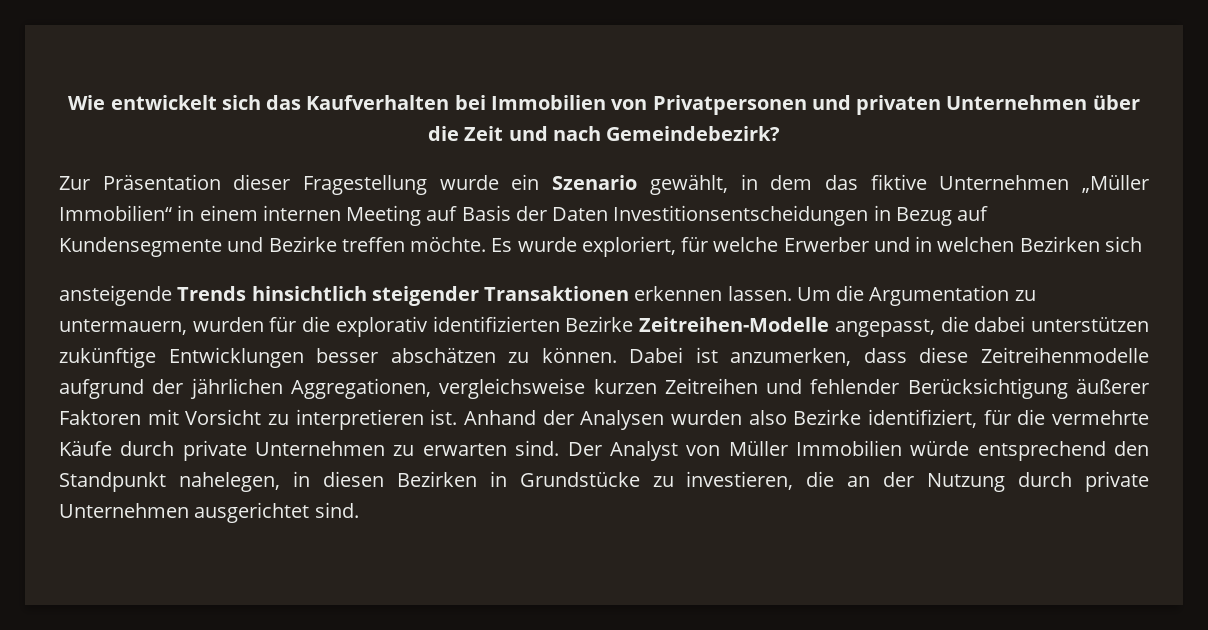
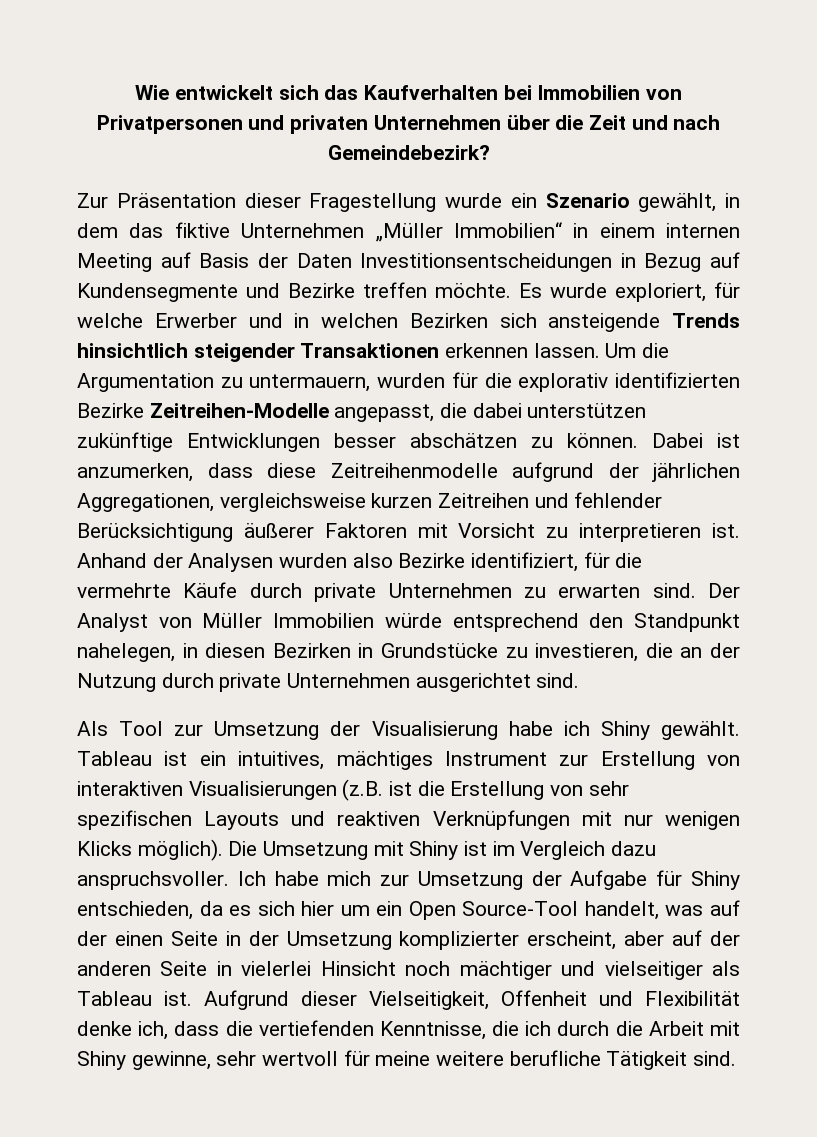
- Es wurde exploriert, für welche Erwerber und in welchen Bezirken sich
- ansteigende Trends hinsichtlich steigender Transaktionen erkennen lassen.
+ Es wurde exploriert, für welche Erwerber und in welchen Bezirken sich ansteigende Trends hinsichtlich steigender Transaktionen erkennen lassen.
+ Als Tool zur Umsetzung der Visualisierung habe ich Shiny gewählt. Tableau ist ein intuitives, mächtiges Instrument zur Erstellung von interaktiven Visualisierungen (z.B. ist die Erstellung von sehr spezifischen Layouts und reaktiven Verknüpfungen mit nur wenigen Klicks möglich). Die Umsetzung mit Shiny ist im Vergleich dazu anspruchsvoller. Ich habe mich zur Umsetzung der Aufgabe für Shiny entschieden, da es sich hier um ein Open Source-Tool handelt, was auf der einen Seite in der Umsetzung komplizierter erscheint, aber auf der anderen Seite in vielerlei Hinsicht noch mächtiger und vielseitiger als Tableau ist. Aufgrund dieser Vielseitigkeit, Offenheit und Flexibilität denke ich, dass die vertiefenden Kenntnisse, die ich durch die Arbeit mit Shiny gewinne, sehr wertvoll für meine weitere berufliche Tätigkeit sind.

